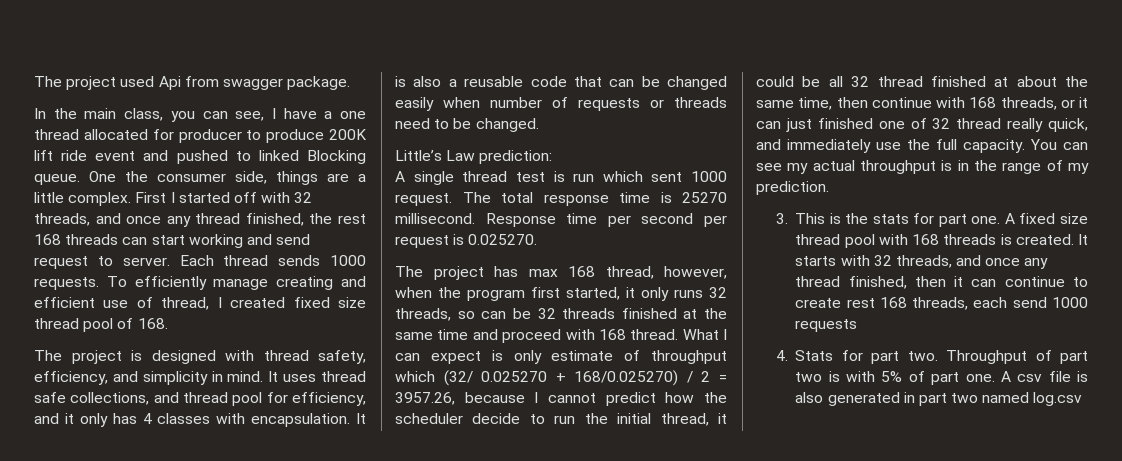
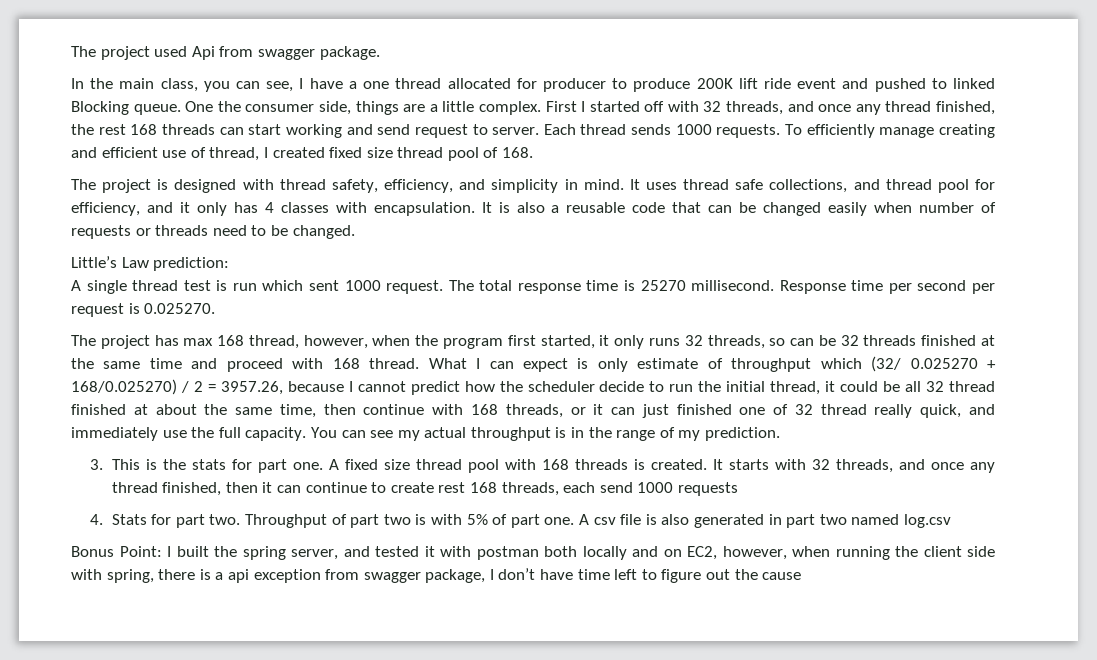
+ Bonus Point: I built the spring server, and tested it with postman both locally and on EC2, however, when running the client side with spring, there is a api exception from swagger package, I don’t have time left to figure out the cause

